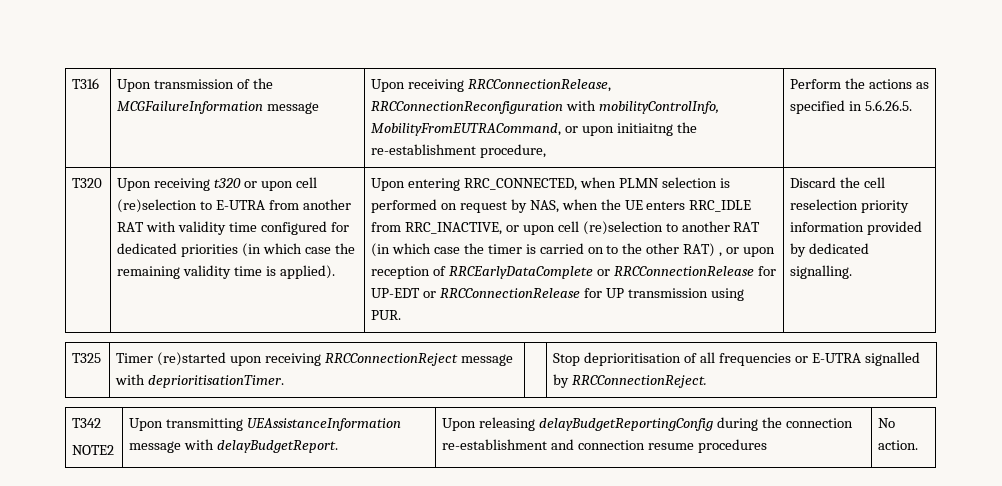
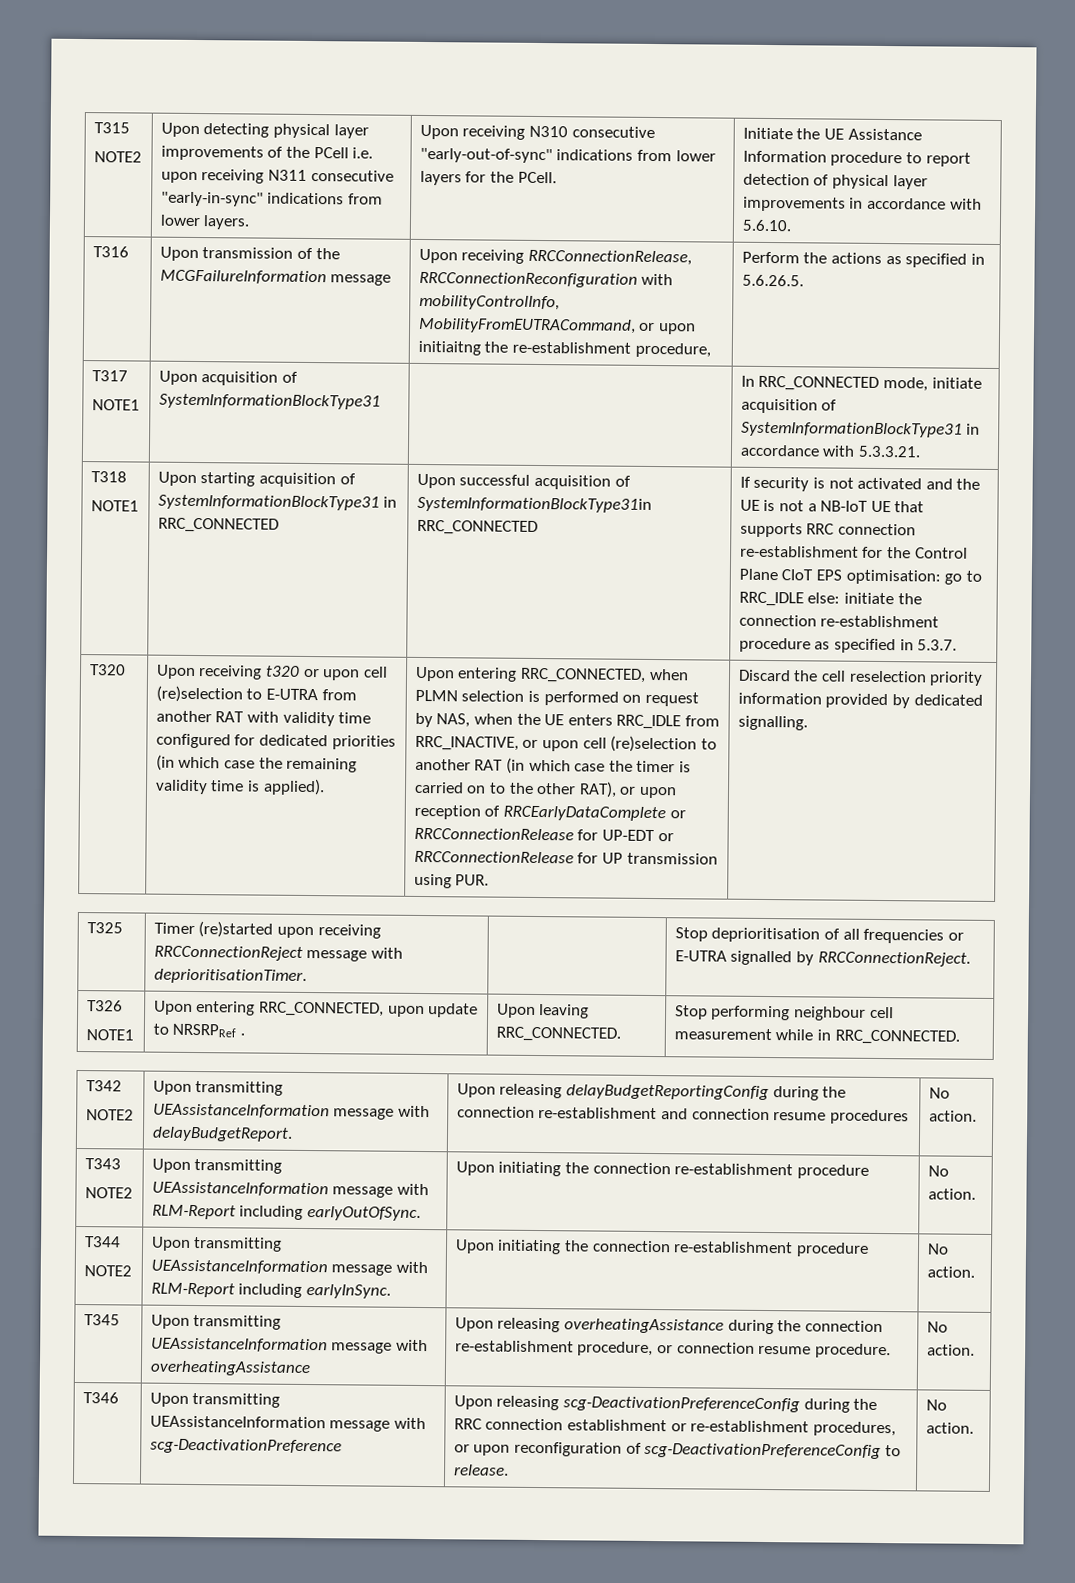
+ T315
+ NOTE2 | Upon detecting physical layer improvements of the PCell i.e. upon receiving N311 consecutive "early-in-sync" indications from lower layers. | Upon receiving N310 consecutive "early-out-of-sync" indications from lower layers for the PCell. | Initiate the UE Assistance Information procedure to report detection of physical layer improvements in accordance with 5.6.10.
+ T317
+ NOTE1 | Upon acquisition of SystemInformationBlockType31 | | In RRC_CONNECTED mode, initiate acquisition of SystemInformationBlockType31 in accordance with 5.3.3.21.
+ T318
+ NOTE1 | Upon starting acquisition of SystemInformationBlockType31 in RRC_CONNECTED | Upon successful acquisition of SystemInformationBlockType31in RRC_CONNECTED | If security is not activated and the UE is not a NB-IoT UE that supports RRC connection re-establishment for the Control Plane CIoT EPS optimisation: go to RRC_IDLE else: initiate the connection re-establishment procedure as specified in 5.3.7.
- Upon entering RRC_CONNECTED, when PLMN selection is performed on request by NAS, when the UE enters RRC_IDLE from RRC_INACTIVE, or upon cell (re)selection to another RAT (in which case the timer is carried on to the other RAT) , or upon reception of RRCEarlyDataComplete or RRCConnectionRelease for UP-EDT or RRCConnectionRelease for UP transmission using PUR.
+ Upon entering RRC_CONNECTED, when PLMN selection is performed on request by NAS, when the UE enters RRC_IDLE from RRC_INACTIVE, or upon cell (re)selection to another RAT (in which case the timer is carried on to the other RAT), or upon reception of RRCEarlyDataComplete or RRCConnectionRelease for UP-EDT or RRCConnectionRelease for UP transmission using PUR.
+ T326
+ NOTE1 | Upon entering RRC_CONNECTED, upon update to NRSRPRef . | Upon leaving RRC_CONNECTED. | Stop performing neighbour cell measurement while in RRC_CONNECTED.
+ T343
+ NOTE2 | Upon transmitting UEAssistanceInformation message with RLM-Report including earlyOutOfSync. | Upon initiating the connection re-establishment procedure | No action.
+ T344
+ NOTE2 | Upon transmitting UEAssistanceInformation message with RLM-Report including earlyInSync. | Upon initiating the connection re-establishment procedure | No action.
+ T345 | Upon transmitting UEAssistanceInformation message with overheatingAssistance | Upon releasing overheatingAssistance during the connection re-establishment procedure, or connection resume procedure. | No action.
+ T346 | Upon transmitting UEAssistanceInformation message with scg-DeactivationPreference | Upon releasing scg-DeactivationPreferenceConfig during the RRC connection establishment or re-establishment procedures, or upon reconfiguration of scg-DeactivationPreferenceConfig to release. | No action.

